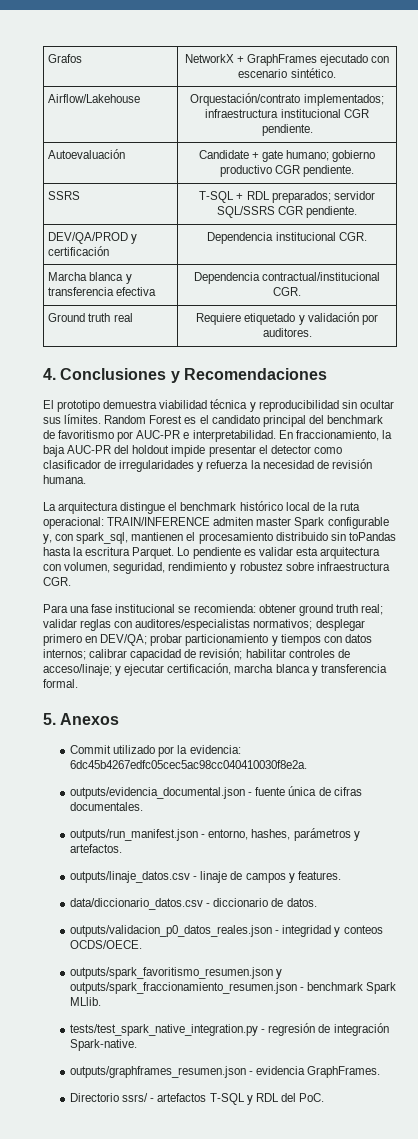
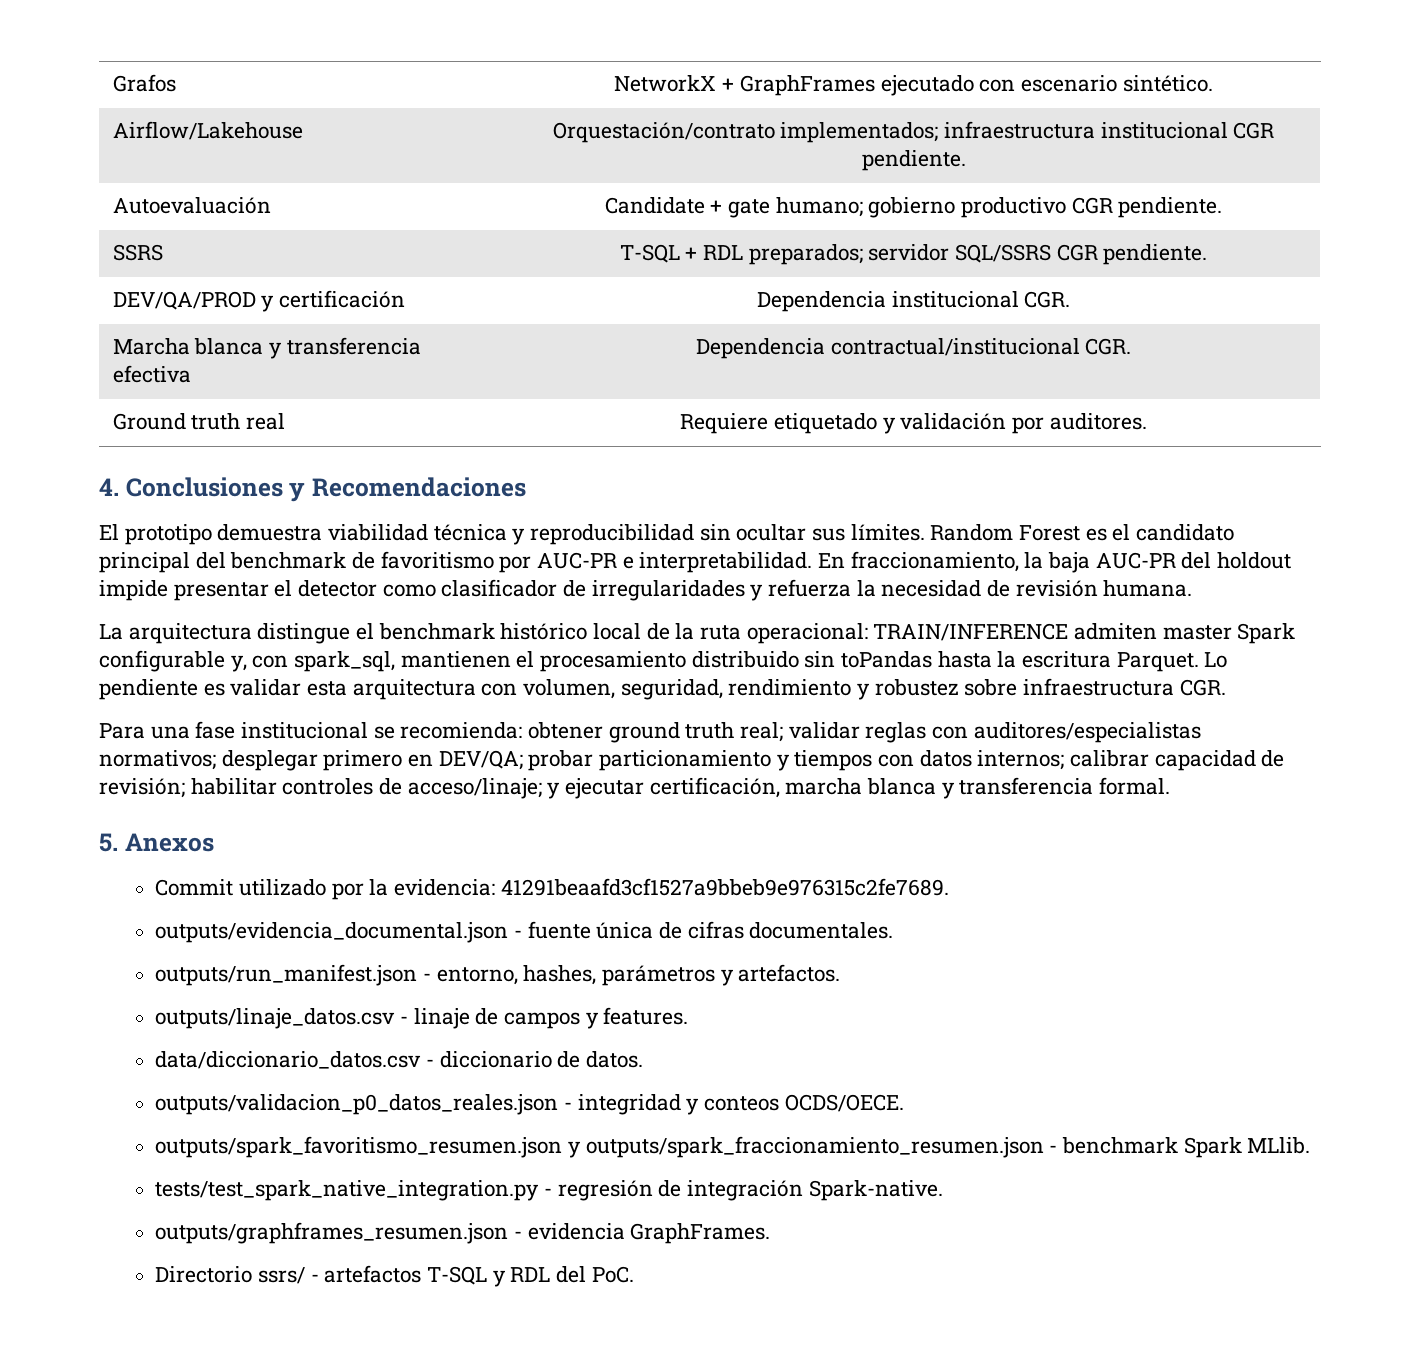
- Commit utilizado por la evidencia: 6dc45b4267edfc05cec5ac98cc040410030f8e2a.
+ Commit utilizado por la evidencia: 41291beaafd3cf1527a9bbeb9e976315c2fe7689.

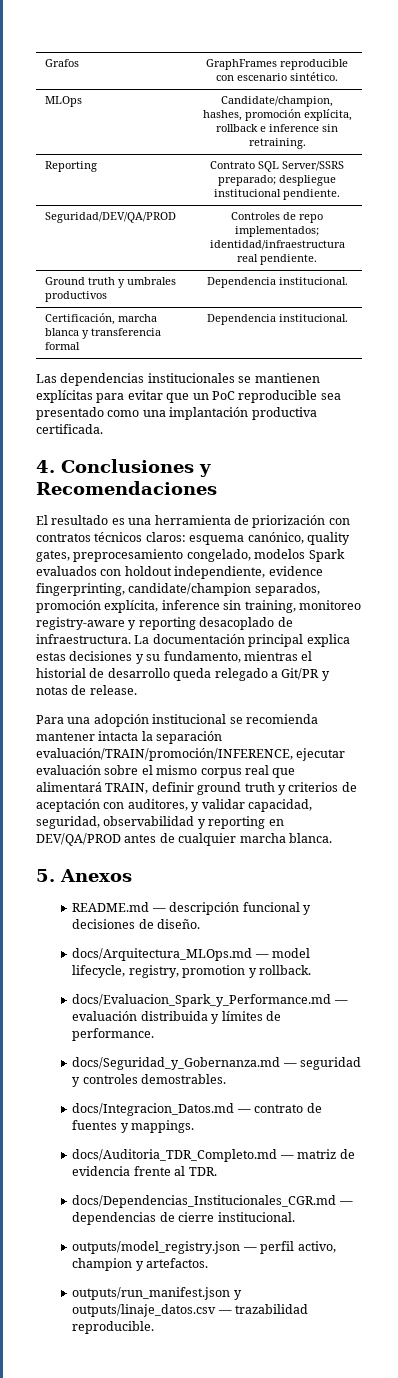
- Grafos | NetworkX + GraphFrames ejecutado con escenario sintético.
+ Grafos | GraphFrames reproducible con escenario sintético.
- Airflow/Lakehouse | Orquestación/contrato implementados; infraestructura institucional CGR pendiente.
- Autoevaluación | Candidate + gate humano; gobierno productivo CGR pendiente.
- SSRS | T-SQL + RDL preparados; servidor SQL/SSRS CGR pendiente.
- DEV/QA/PROD y certificación | Dependencia institucional CGR.
- Marcha blanca y transferencia efectiva | Dependencia contractual/institucional CGR.
- Ground truth real | Requiere etiquetado y validación por auditores.
+ MLOps | Candidate/champion, hashes, promoción explícita, rollback e inference sin retraining.
+ Reporting | Contrato SQL Server/SSRS preparado; despliegue institucional pendiente.
+ Seguridad/DEV/QA/PROD | Controles de repo implementados; identidad/infraestructura real pendiente.
+ Ground truth y umbrales productivos | Dependencia institucional.
+ Certificación, marcha blanca y transferencia formal | Dependencia institucional.
+ Las dependencias institucionales se mantienen explícitas para evitar que un PoC reproducible sea presentado como una implantación productiva certificada.
- El prototipo demuestra viabilidad técnica y reproducibilidad sin ocultar sus límites. Random Forest es el candidato principal del benchmark de favoritismo por AUC-PR e interpretabilidad. En fraccionamiento, la baja AUC-PR del holdout impide presentar el detector como clasificador de irregularidades y refuerza la necesidad de revisión humana.
- La arquitectura distingue el benchmark histórico local de la ruta operacional: TRAIN/INFERENCE admiten master Spark configurable y, con spark_sql, mantienen el procesamiento distribuido sin toPandas hasta la escritura Parquet. Lo pendiente es validar esta arquitectura con volumen, seguridad, rendimiento y robustez sobre infraestructura CGR.
+ El resultado es una herramienta de priorización con contratos técnicos claros: esquema canónico, quality gates, preprocesamiento congelado, modelos Spark evaluados con holdout independiente, evidence fingerprinting, candidate/champion separados, promoción explícita, inference sin training, monitoreo registry-aware y reporting desacoplado de infraestructura. La documentación principal explica estas decisiones y su fundamento, mientras el historial de desarrollo queda relegado a Git/PR y notas de release.
- Para una fase institucional se recomienda: obtener ground truth real; validar reglas con auditores/especialistas normativos; desplegar primero en DEV/QA; probar particionamiento y tiempos con datos internos; calibrar capacidad de revisión; habilitar controles de acceso/linaje; y ejecutar certificación, marcha blanca y transferencia formal.
+ Para una adopción institucional se recomienda mantener intacta la separación evaluación/TRAIN/promoción/INFERENCE, ejecutar evaluación sobre el mismo corpus real que alimentará TRAIN, definir ground truth y criterios de aceptación con auditores, y validar capacidad, seguridad, observabilidad y reporting en DEV/QA/PROD antes de cualquier marcha blanca.
  5. Anexos
- Commit utilizado por la evidencia: 41291beaafd3cf1527a9bbeb9e976315c2fe7689.
- outputs/evidencia_documental.json - fuente única de cifras documentales.
- outputs/run_manifest.json - entorno, hashes, parámetros y artefactos.
- outputs/linaje_datos.csv - linaje de campos y features.
- data/diccionario_datos.csv - diccionario de datos.
- outputs/validacion_p0_datos_reales.json - integridad y conteos OCDS/OECE.
- outputs/spark_favoritismo_resumen.json y outputs/spark_fraccionamiento_resumen.json - benchmark Spark MLlib.
- tests/test_spark_native_integration.py - regresión de integración Spark-native.
- outputs/graphframes_resumen.json - evidencia GraphFrames.
- Directorio ssrs/ - artefactos T-SQL y RDL del PoC.
+ README.md — descripción funcional y decisiones de diseño.
+ docs/Arquitectura_MLOps.md — model lifecycle, registry, promotion y rollback.
+ docs/Evaluacion_Spark_y_Performance.md — evaluación distribuida y límites de performance.
+ docs/Seguridad_y_Gobernanza.md — seguridad y controles demostrables.
+ docs/Integracion_Datos.md — contrato de fuentes y mappings.
+ docs/Auditoria_TDR_Completo.md — matriz de evidencia frente al TDR.
+ docs/Dependencias_Institucionales_CGR.md — dependencias de cierre institucional.
+ outputs/model_registry.json — perfil activo, champion y artefactos.
+ outputs/run_manifest.json y outputs/linaje_datos.csv — trazabilidad reproducible.

